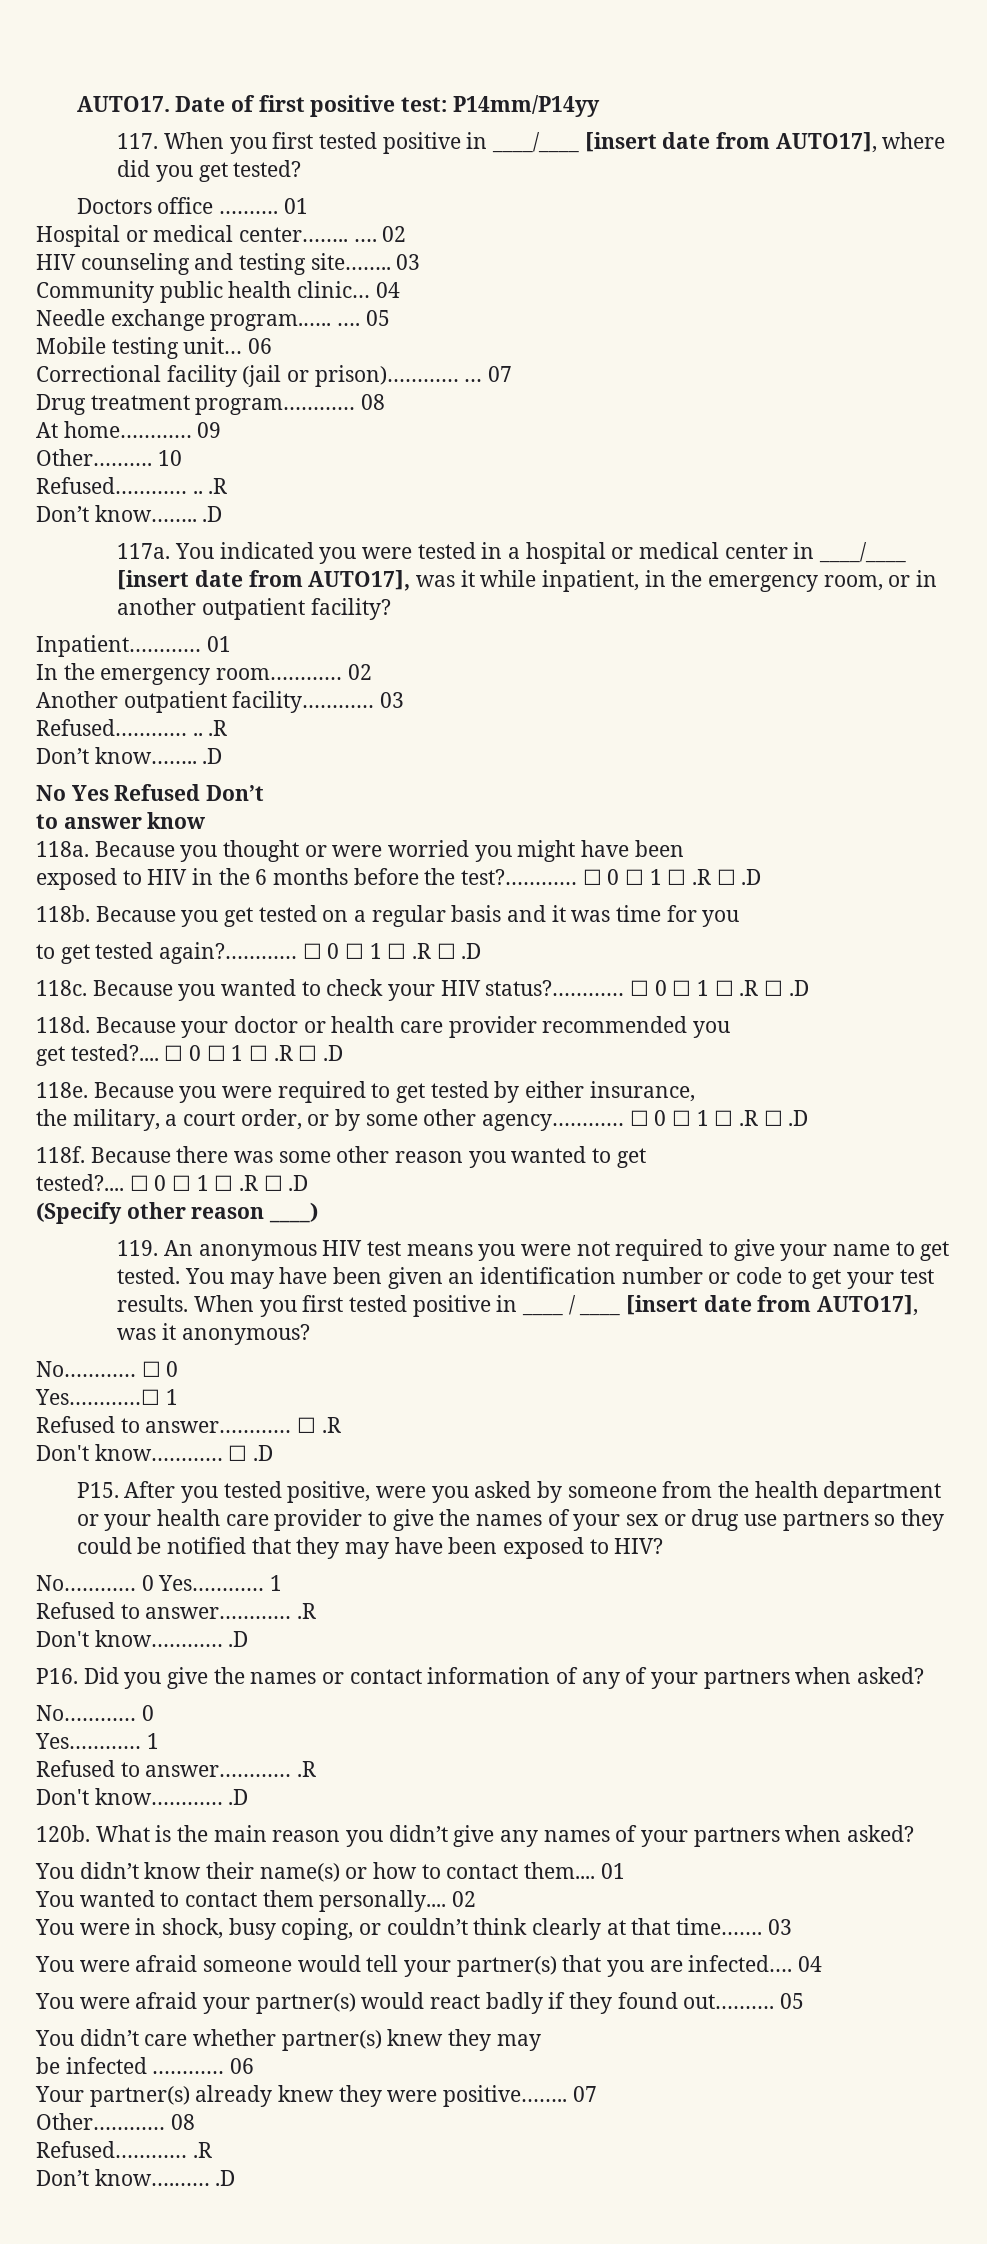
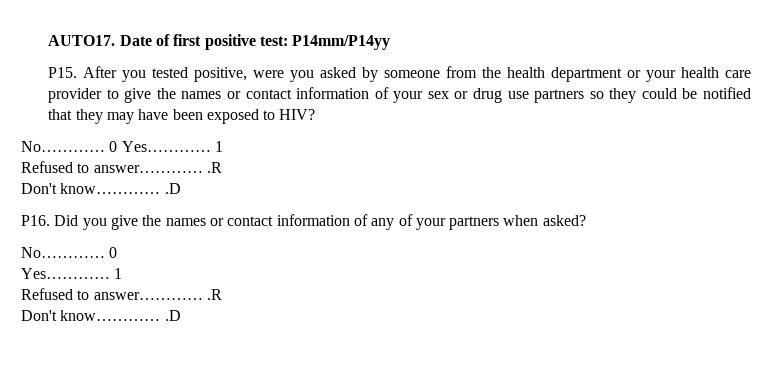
- 117. When you first tested positive in ____/____ [insert date from AUTO17], where did you get tested?
- Doctors office ………. 01
- Hospital or medical center…….. …. 02
- HIV counseling and testing site…….. 03
- Community public health clinic… 04
- Needle exchange program.….. …. 05
- Mobile testing unit… 06
- Correctional facility (jail or prison)………… … 07
- Drug treatment program………… 08
- At home………… 09
- Other………. 10
- Refused………… .. .R
- Don’t know…….. .D
- 117a. You indicated you were tested in a hospital or medical center in ____/____ [insert date from AUTO17], was it while inpatient, in the emergency room, or in another outpatient facility?
- Inpatient………… 01
- In the emergency room………… 02
- Another outpatient facility………… 03
- Refused………… .. .R
- Don’t know…….. .D
- No Yes Refused Don’t
- to answer know
- 118a. Because you thought or were worried you might have been
- exposed to HIV in the 6 months before the test?………… ☐ 0 ☐ 1 ☐ .R ☐ .D
- 118b. Because you get tested on a regular basis and it was time for you
- to get tested again?………… ☐ 0 ☐ 1 ☐ .R ☐ .D
- 118c. Because you wanted to check your HIV status?………… ☐ 0 ☐ 1 ☐ .R ☐ .D
- 118d. Because your doctor or health care provider recommended you
- get tested?.... ☐ 0 ☐ 1 ☐ .R ☐ .D
- 118e. Because you were required to get tested by either insurance,
- the military, a court order, or by some other agency………… ☐ 0 ☐ 1 ☐ .R ☐ .D
- 118f. Because there was some other reason you wanted to get
- tested?.... ☐ 0 ☐ 1 ☐ .R ☐ .D
- (Specify other reason ____)
- 119. An anonymous HIV test means you were not required to give your name to get tested. You may have been given an identification number or code to get your test results. When you first tested positive in ____ / ____ [insert date from AUTO17], was it anonymous?
- No………… ☐ 0
- Yes…………☐ 1
- Refused to answer………… ☐ .R
- Don't know………… ☐ .D
- P15. After you tested positive, were you asked by someone from the health department or your health care provider to give the names of your sex or drug use partners so they could be notified that they may have been exposed to HIV?
+ P15. After you tested positive, were you asked by someone from the health department or your health care provider to give the names or contact information of your sex or drug use partners so they could be notified that they may have been exposed to HIV?
- 120b. What is the main reason you didn’t give any names of your partners when asked?
- You didn’t know their name(s) or how to contact them.... 01
- You wanted to contact them personally.... 02
- You were in shock, busy coping, or couldn’t think clearly at that time……. 03
- You were afraid someone would tell your partner(s) that you are infected…. 04
- You were afraid your partner(s) would react badly if they found out………. 05
- You didn’t care whether partner(s) knew they may
- be infected ………… 06
- Your partner(s) already knew they were positive…….. 07
- Other………… 08
- Refused………… .R
- Don’t know….…… .D

